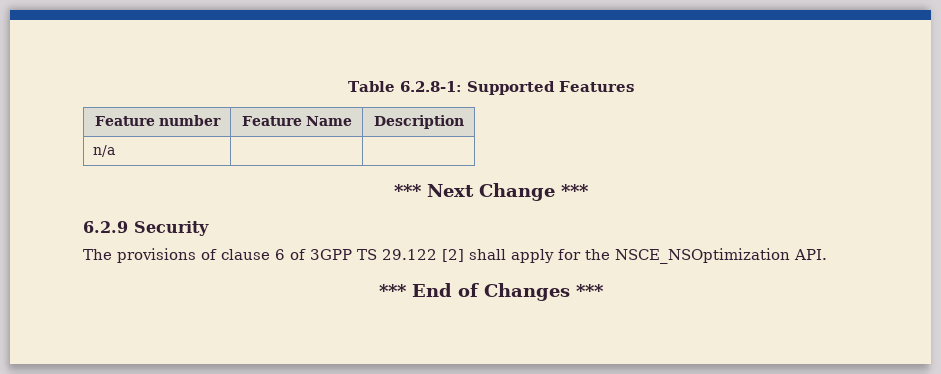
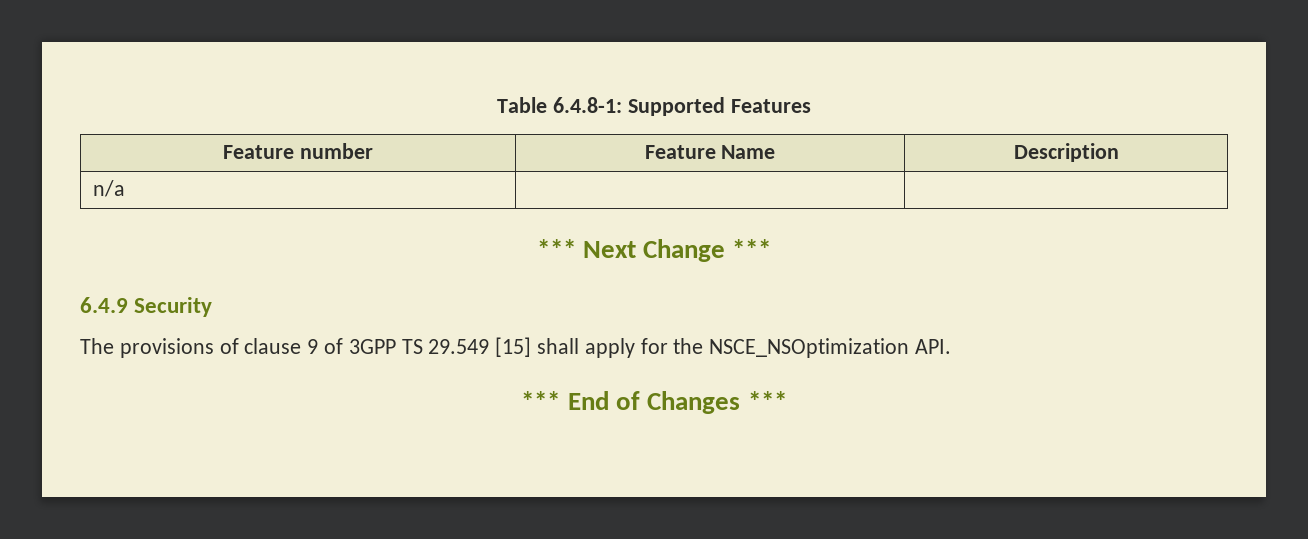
- Table 6.2.8-1: Supported Features
+ Table 6.4.8-1: Supported Features
- 6.2.9 Security
+ 6.4.9 Security
- The provisions of clause 6 of 3GPP TS 29.122 [2] shall apply for the NSCE_NSOptimization API.
+ The provisions of clause 9 of 3GPP TS 29.549 [15] shall apply for the NSCE_NSOptimization API.

